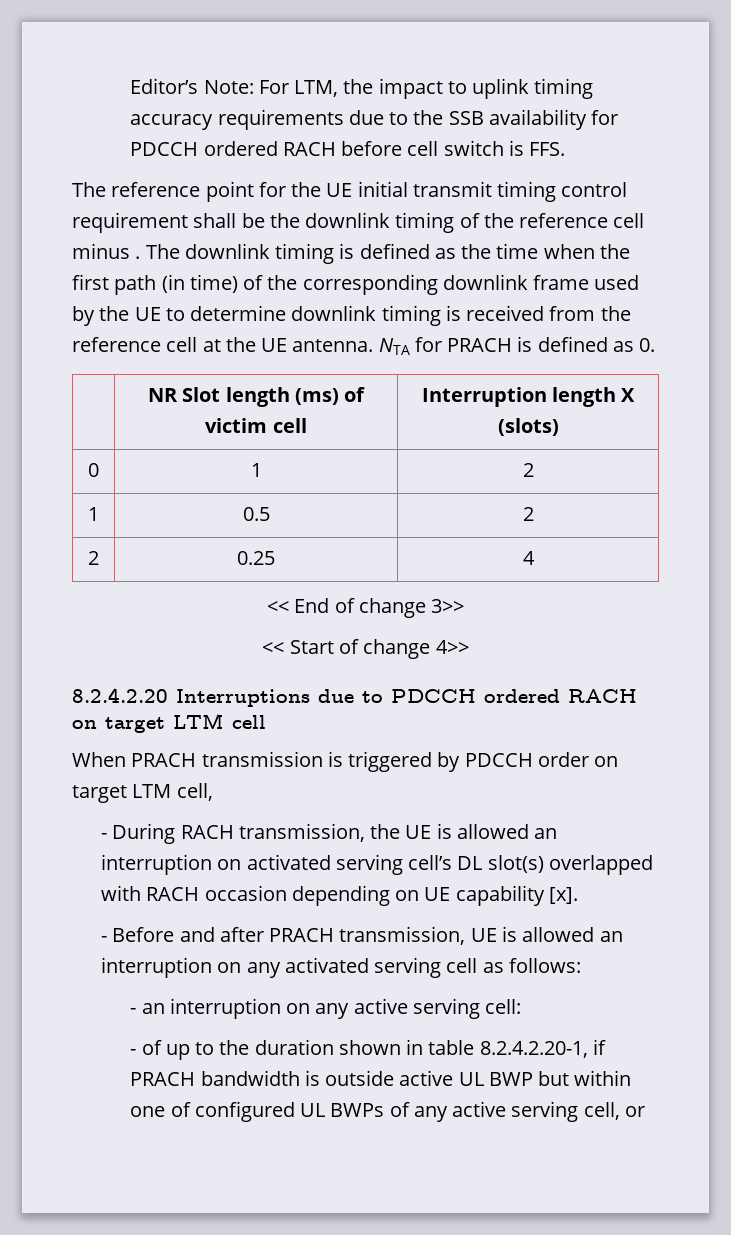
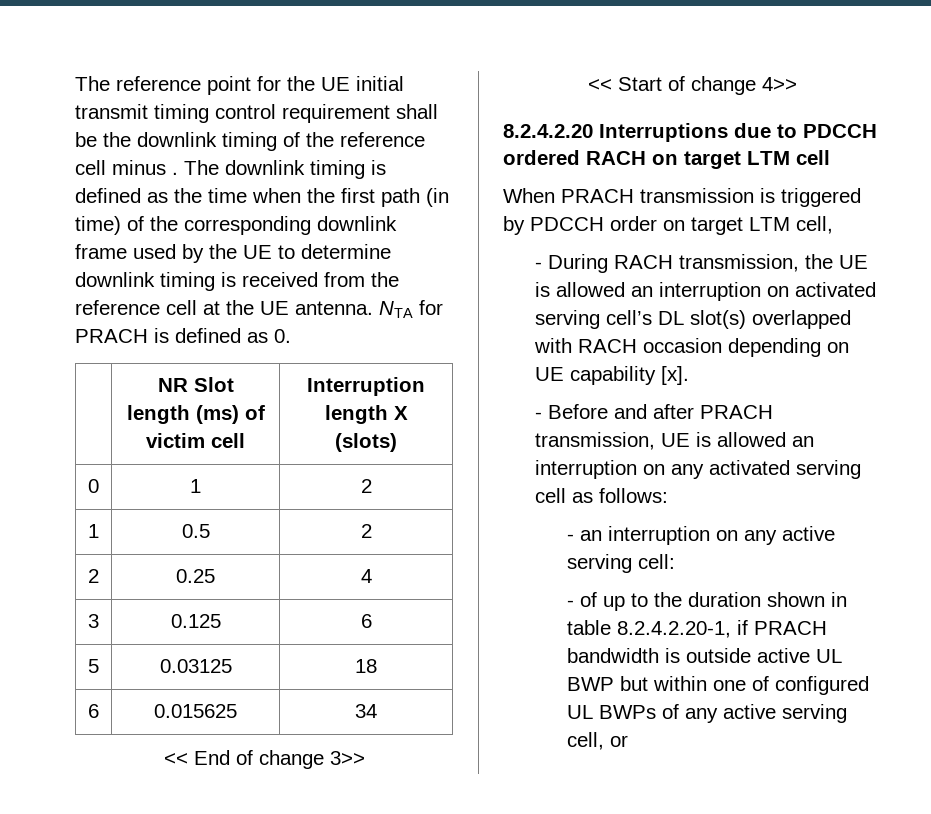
- Editor’s Note: For LTM, the impact to uplink timing accuracy requirements due to the SSB availability for PDCCH ordered RACH before cell switch is FFS.
+ 3 | 0.125 | 6
+ 5 | 0.03125 | 18
+ 6 | 0.015625 | 34

